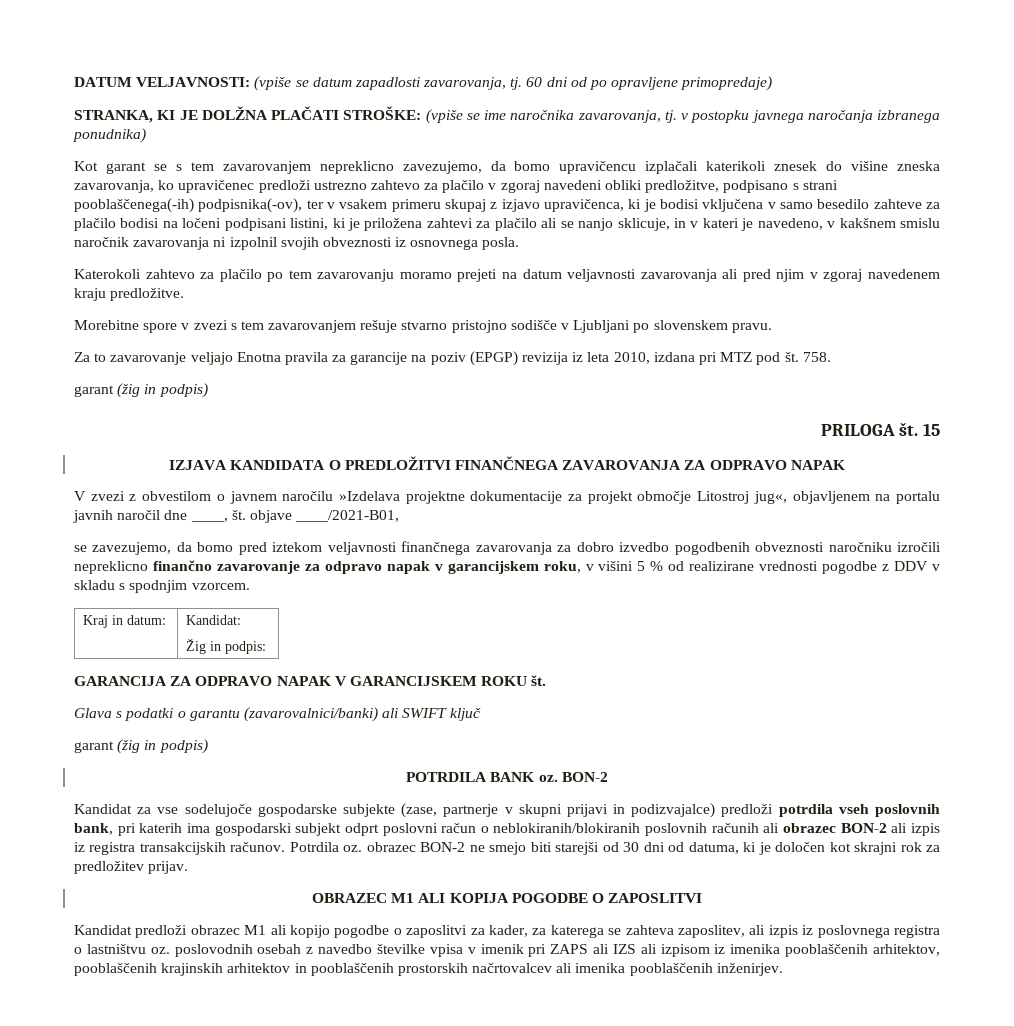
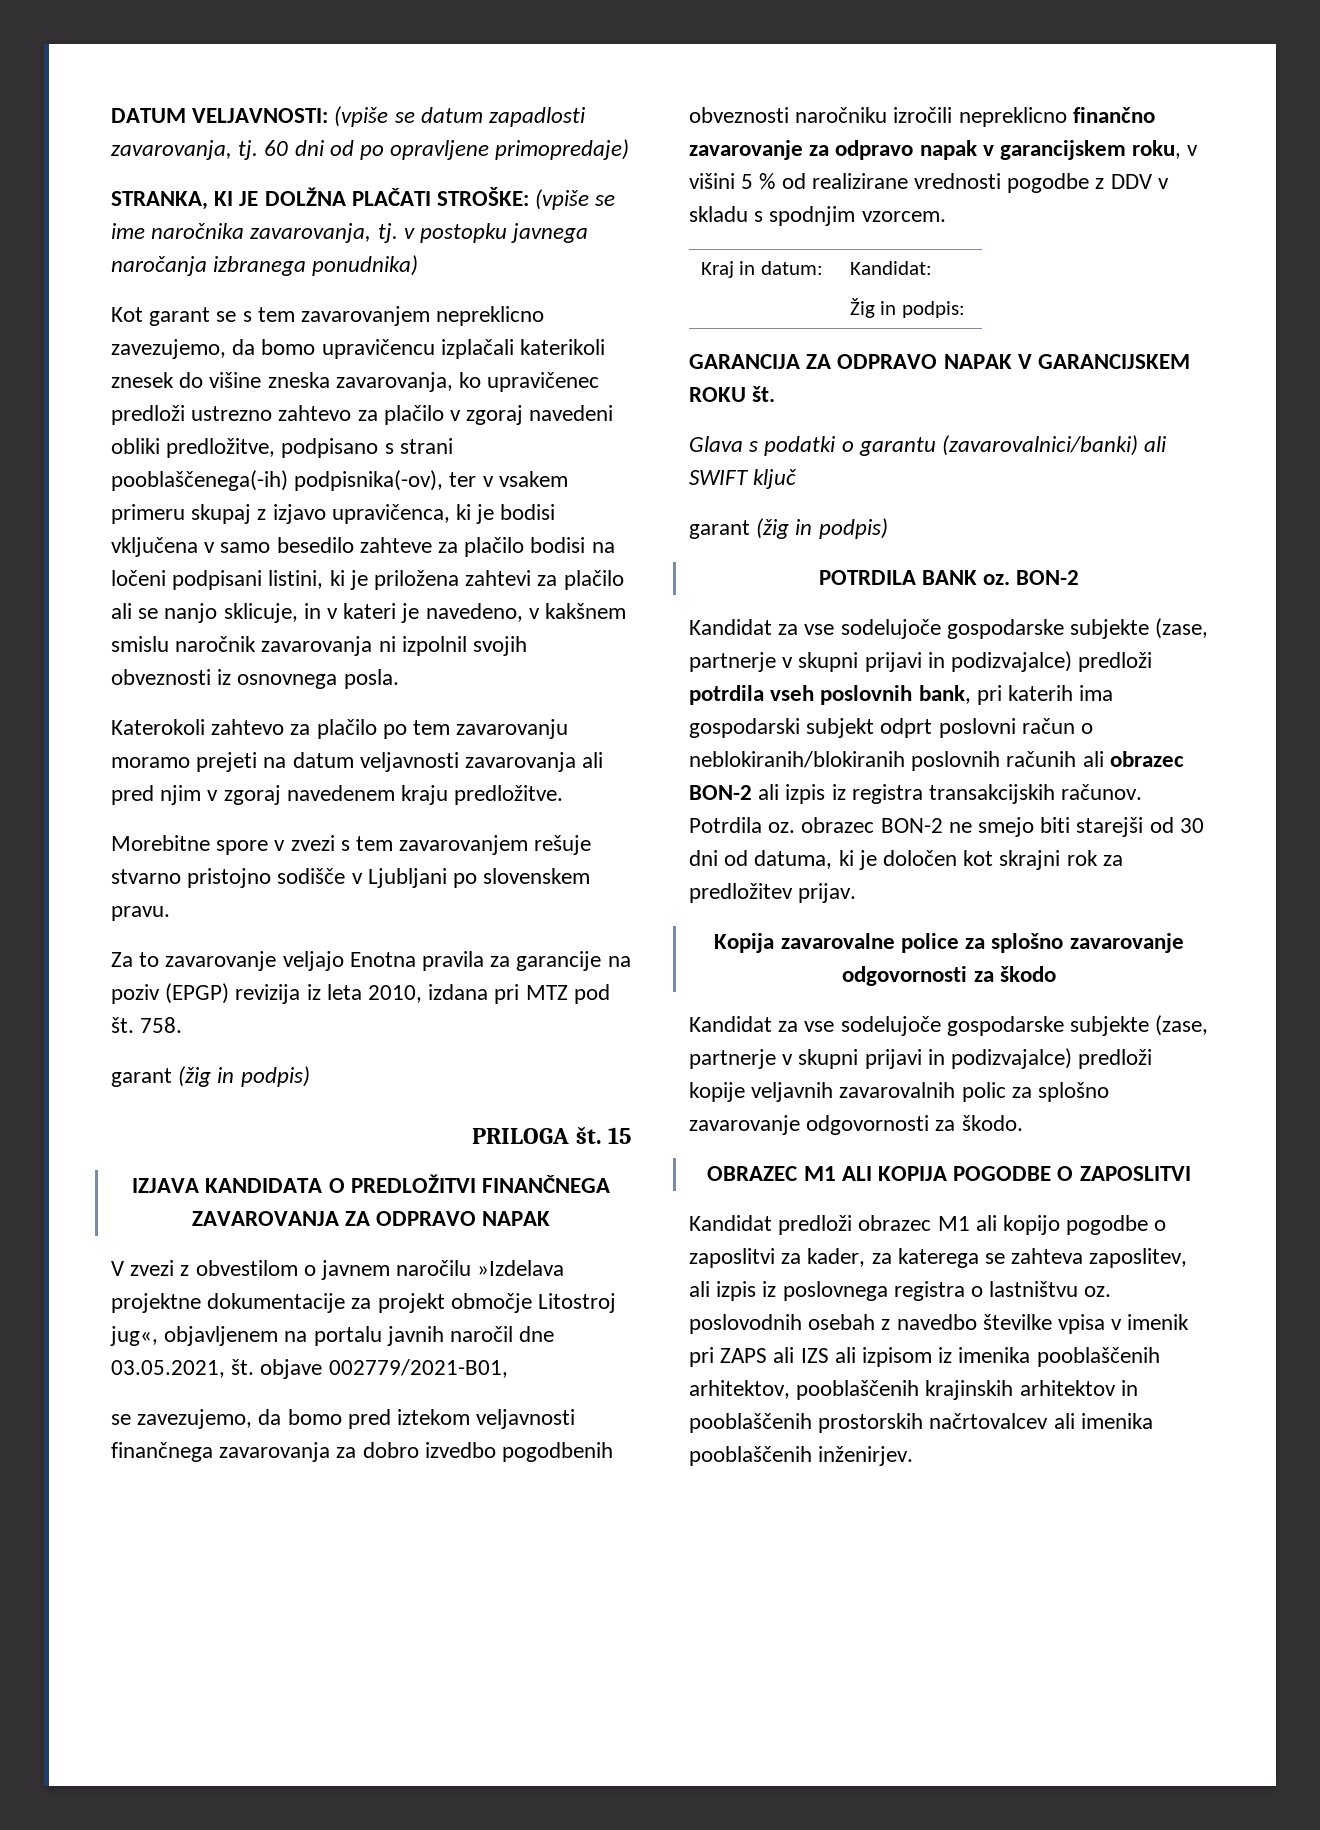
- V zvezi z obvestilom o javnem naročilu »Izdelava projektne dokumentacije za projekt območje Litostroj jug«, objavljenem na portalu javnih naročil dne ____, št. objave ____/2021-B01,
+ V zvezi z obvestilom o javnem naročilu »Izdelava projektne dokumentacije za projekt območje Litostroj jug«, objavljenem na portalu javnih naročil dne 03.05.2021, št. objave 002779/2021-B01,
+ Kopija zavarovalne police za splošno zavarovanje odgovornosti za škodo
+ Kandidat za vse sodelujoče gospodarske subjekte (zase, partnerje v skupni prijavi in podizvajalce) predloži kopije veljavnih zavarovalnih polic za splošno zavarovanje odgovornosti za škodo.

